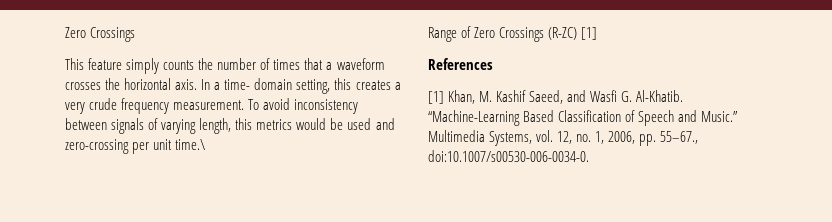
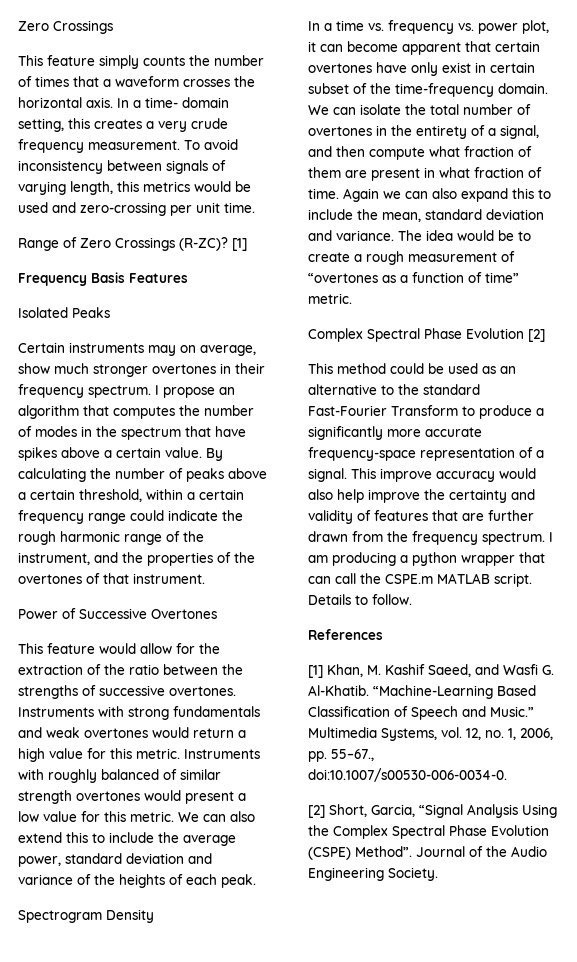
- To avoid inconsistency between signals of varying length, this metrics would be used and zero-crossing per unit time.\
+ To avoid inconsistency between signals of varying length, this metrics would be used and zero-crossing per unit time.
- Range of Zero Crossings (R-ZC) [1]
+ Range of Zero Crossings (R-ZC)? [1]
+ Frequency Basis Features
+ Isolated Peaks
+ Certain instruments may on average, show much stronger overtones in their frequency spectrum. I propose an algorithm that computes the number of modes in the spectrum that have spikes above a certain value. By calculating the number of peaks above a certain threshold, within a certain frequency range could indicate the rough harmonic range of the instrument, and the properties of the overtones of that instrument.
+ Power of Successive Overtones
+ This feature would allow for the extraction of the ratio between the strengths of successive overtones. Instruments with strong fundamentals and weak overtones would return a high value for this metric. Instruments with roughly balanced of similar strength overtones would present a low value for this metric. We can also extend this to include the average power, standard deviation and variance of the heights of each peak.
+ Spectrogram Density
+ In a time vs. frequency vs. power plot, it can become apparent that certain overtones have only exist in certain subset of the time-frequency domain. We can isolate the total number of overtones in the entirety of a signal, and then compute what fraction of them are present in what fraction of time. Again we can also expand this to include the mean, standard deviation and variance. The idea would be to create a rough measurement of “overtones as a function of time” metric.
+ Complex Spectral Phase Evolution [2]
+ This method could be used as an alternative to the standard Fast-Fourier Transform to produce a significantly more accurate frequency-space representation of a signal. This improve accuracy would also help improve the certainty and validity of features that are further drawn from the frequency spectrum. I am producing a python wrapper that can call the CSPE.m MATLAB script. Details to follow.
+ [2] Short, Garcia, “Signal Analysis Using the Complex Spectral Phase Evolution (CSPE) Method”. Journal of the Audio Engineering Society.

